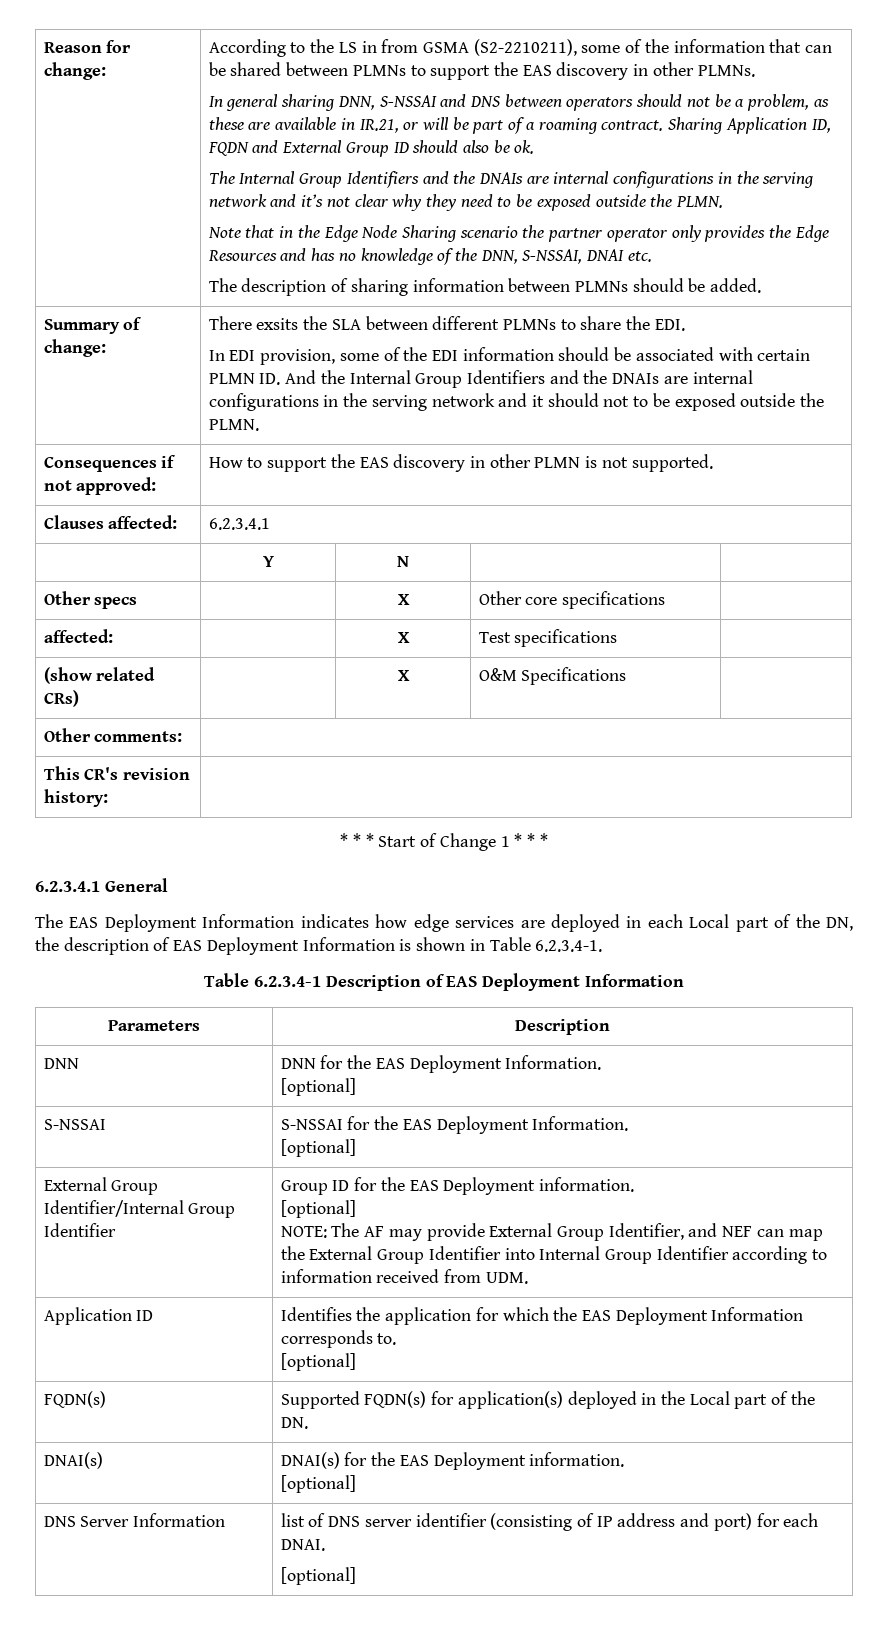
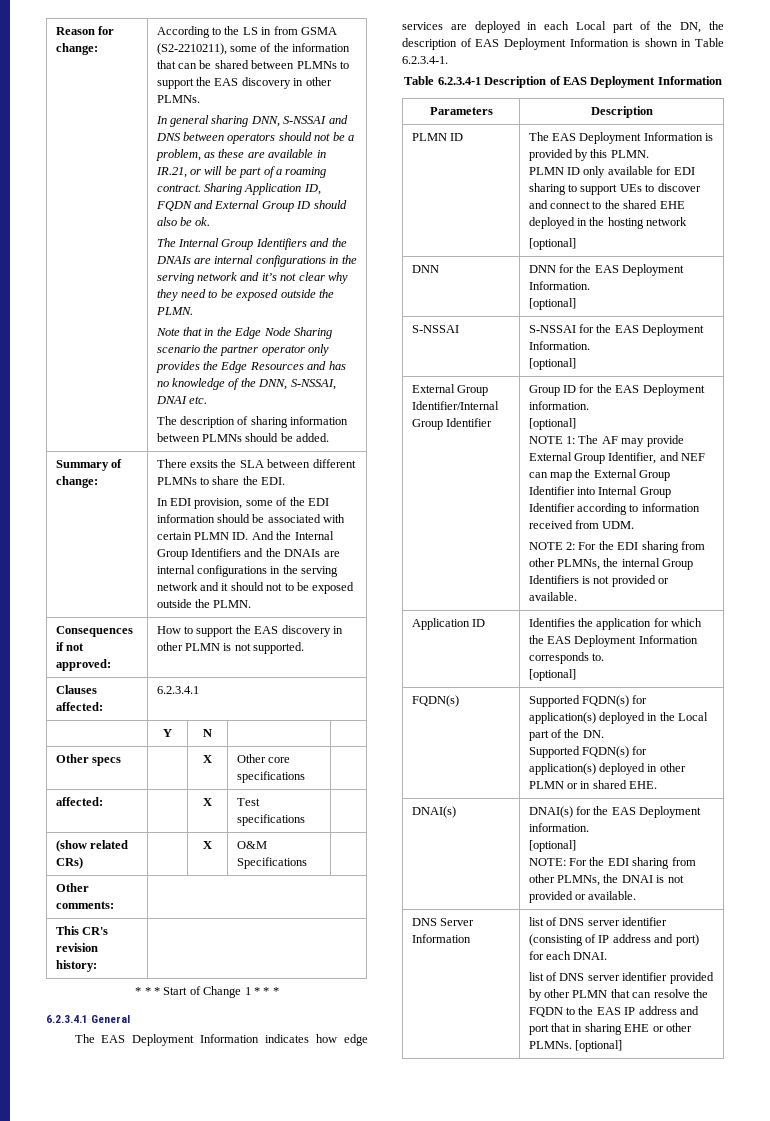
+ PLMN ID | The EAS Deployment Information is provided by this PLMN.
+ PLMN ID only available for EDI sharing to support UEs to discover and connect to the shared EHE deployed in the hosting network
+ [optional]
- NOTE: The AF may provide External Group Identifier, and NEF can map the External Group Identifier into Internal Group Identifier according to information received from UDM.
+ NOTE 1: The AF may provide External Group Identifier, and NEF can map the External Group Identifier into Internal Group Identifier according to information received from UDM.
+ NOTE 2: For the EDI sharing from other PLMNs, the internal Group Identifiers is not provided or available.
  FQDN(s) | Supported FQDN(s) for application(s) deployed in the Local part of the DN.
+ Supported FQDN(s) for application(s) deployed in other PLMN or in shared EHE.
  DNAI(s) | DNAI(s) for the EAS Deployment information.
  [optional]
+ NOTE: For the EDI sharing from other PLMNs, the DNAI is not provided or available.
+ list of DNS server identifier provided by other PLMN that can resolve the FQDN to the EAS IP address and port that in sharing EHE or other PLMNs.

